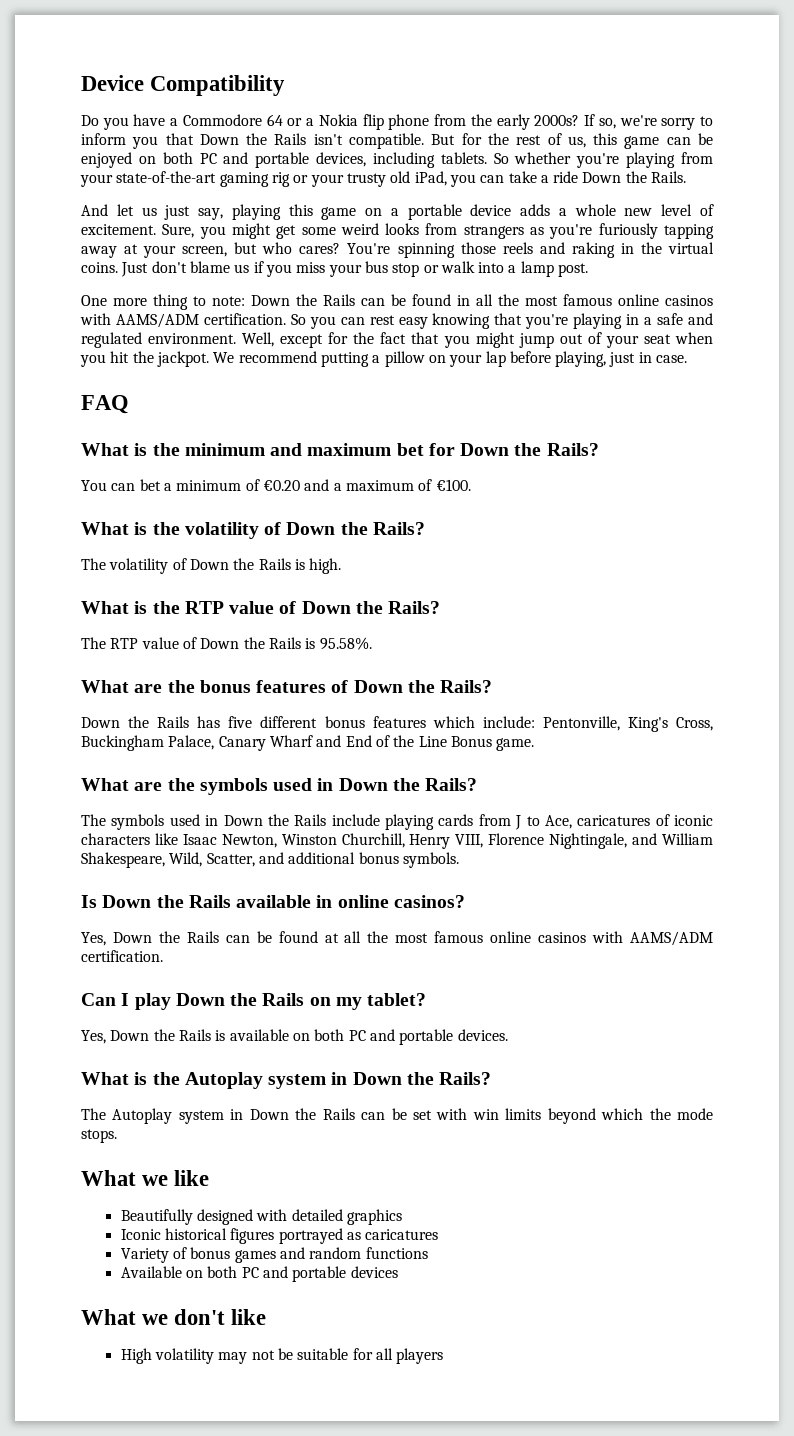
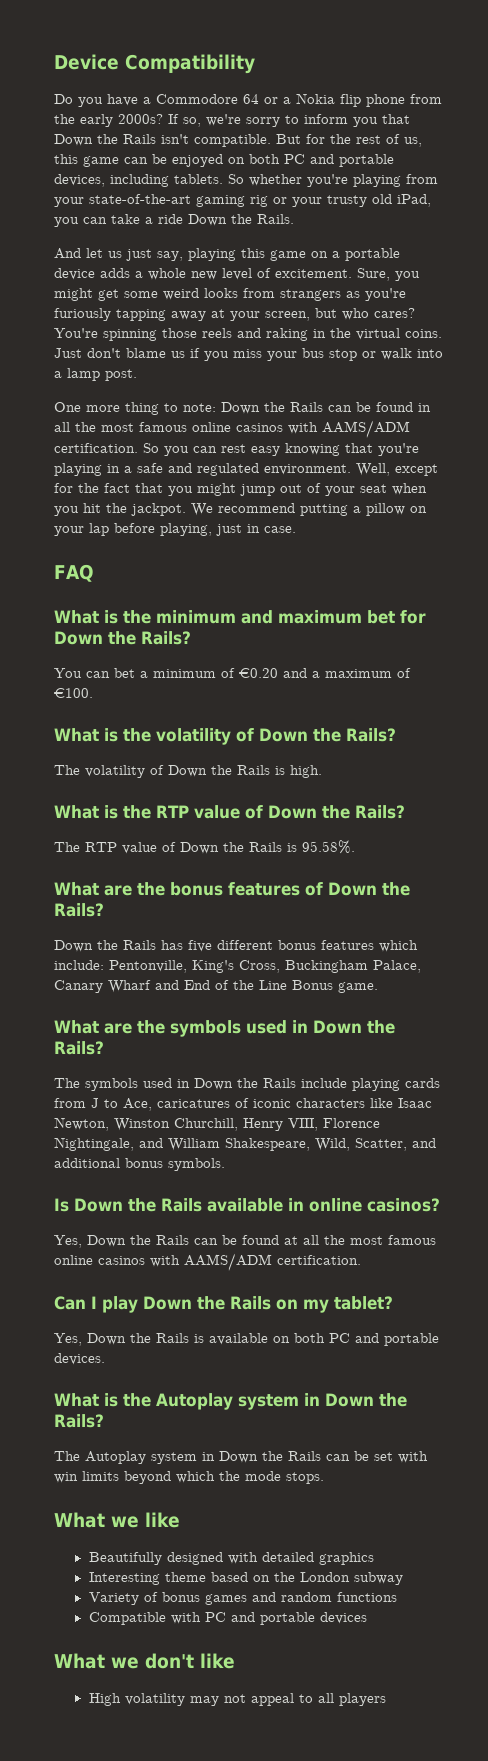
- Iconic historical figures portrayed as caricatures
+ Interesting theme based on the London subway
- Available on both PC and portable devices
+ Compatible with PC and portable devices
- High volatility may not be suitable for all players
+ High volatility may not appeal to all players

